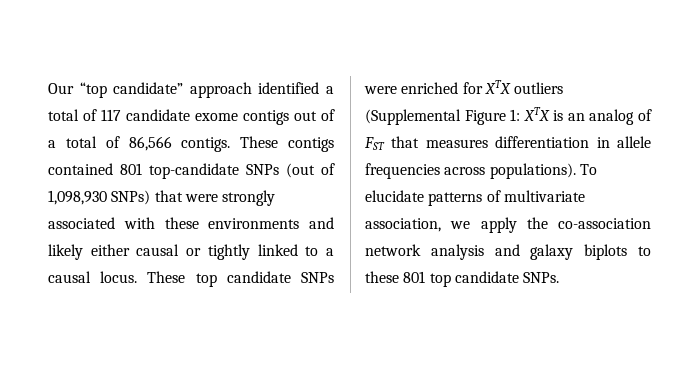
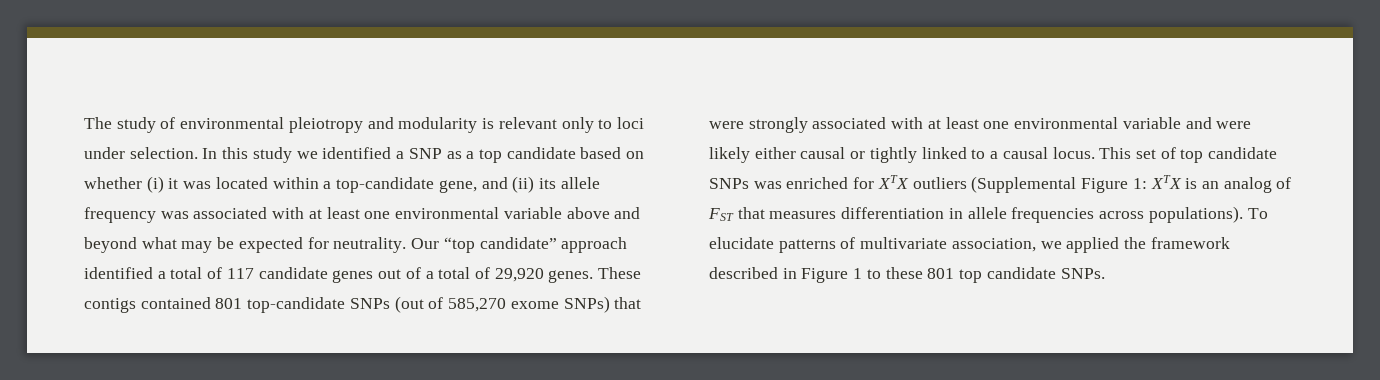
+ The study of environmental pleiotropy and modularity is relevant only to loci under selection. In this study we identified a SNP as a top candidate based on whether (i) it was located within a top-candidate gene, and (ii) its allele frequency was associated with at least one environmental variable above and beyond what may be expected for neutrality.
- Our “top candidate” approach identified a total of 117 candidate exome contigs out of a total of 86,566 contigs.
+ Our “top candidate” approach identified a total of 117 candidate genes out of a total of 29,920 genes.
- These contigs contained 801 top-candidate SNPs (out of 1,098,930 SNPs) that were strongly associated with these environments and likely either causal or tightly linked to a causal locus.
+ These contigs contained 801 top-candidate SNPs (out of 585,270 exome SNPs) that were strongly associated with at least one environmental variable and were likely either causal or tightly linked to a causal locus.
- These top candidate SNPs were enriched for XTX outliers (Supplemental Figure 1: XTX is an analog of FST that measures differentiation in allele frequencies across populations).
+ This set of top candidate SNPs was enriched for XTX outliers (Supplemental Figure 1: XTX is an analog of FST that measures differentiation in allele frequencies across populations).
- To elucidate patterns of multivariate association, we apply the co-association network analysis and galaxy biplots to these 801 top candidate SNPs.
+ To elucidate patterns of multivariate association, we applied the framework described in Figure 1 to these 801 top candidate SNPs.

